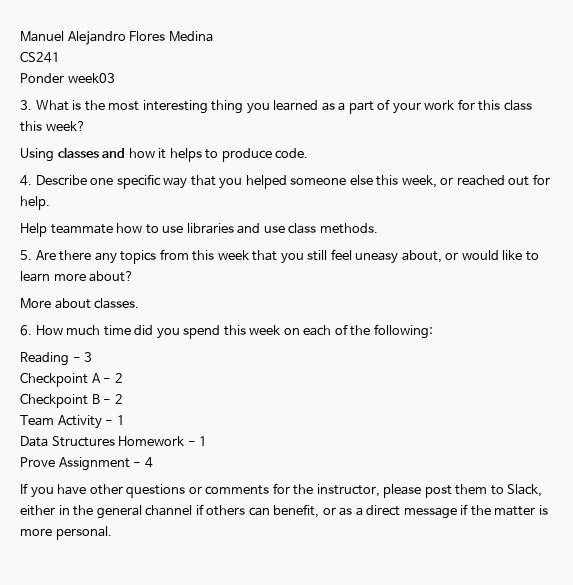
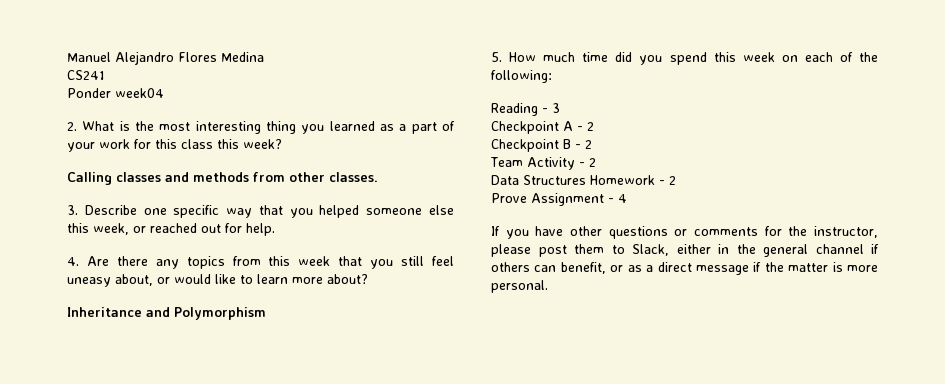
- Ponder week03
- 3. What is the most interesting thing you learned as a part of your work for this class this week?
+ Ponder week04
+ 2. What is the most interesting thing you learned as a part of your work for this class this week?
- Using classes and how it helps to produce code.
- 4. Describe one specific way that you helped someone else this week, or reached out for help.
+ Calling classes and methods from other classes.
+ 3. Describe one specific way that you helped someone else this week, or reached out for help.
- Help teammate how to use libraries and use class methods.
- 5. Are there any topics from this week that you still feel uneasy about, or would like to learn more about?
+ 4. Are there any topics from this week that you still feel uneasy about, or would like to learn more about?
- More about classes.
- 6. How much time did you spend this week on each of the following:
+ Inheritance and Polymorphism
+ 5. How much time did you spend this week on each of the following:
- Team Activity - 1
+ Team Activity - 2
- Data Structures Homework - 1
+ Data Structures Homework - 2

